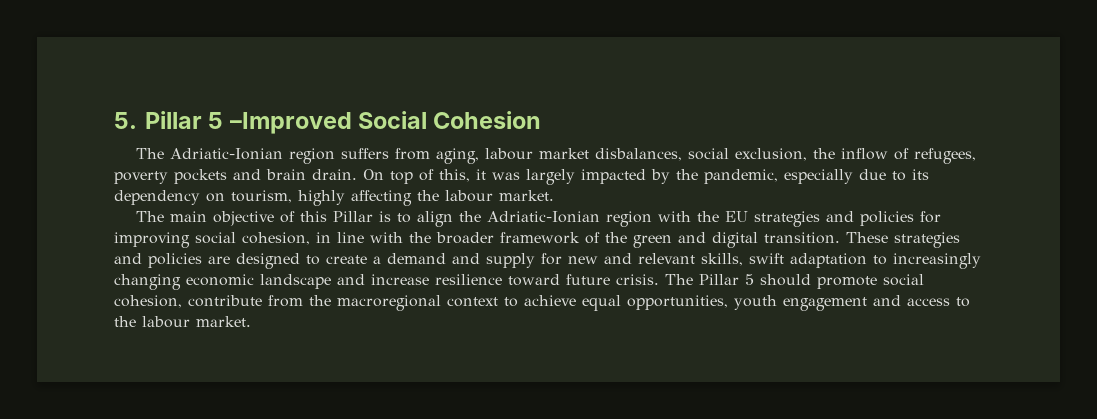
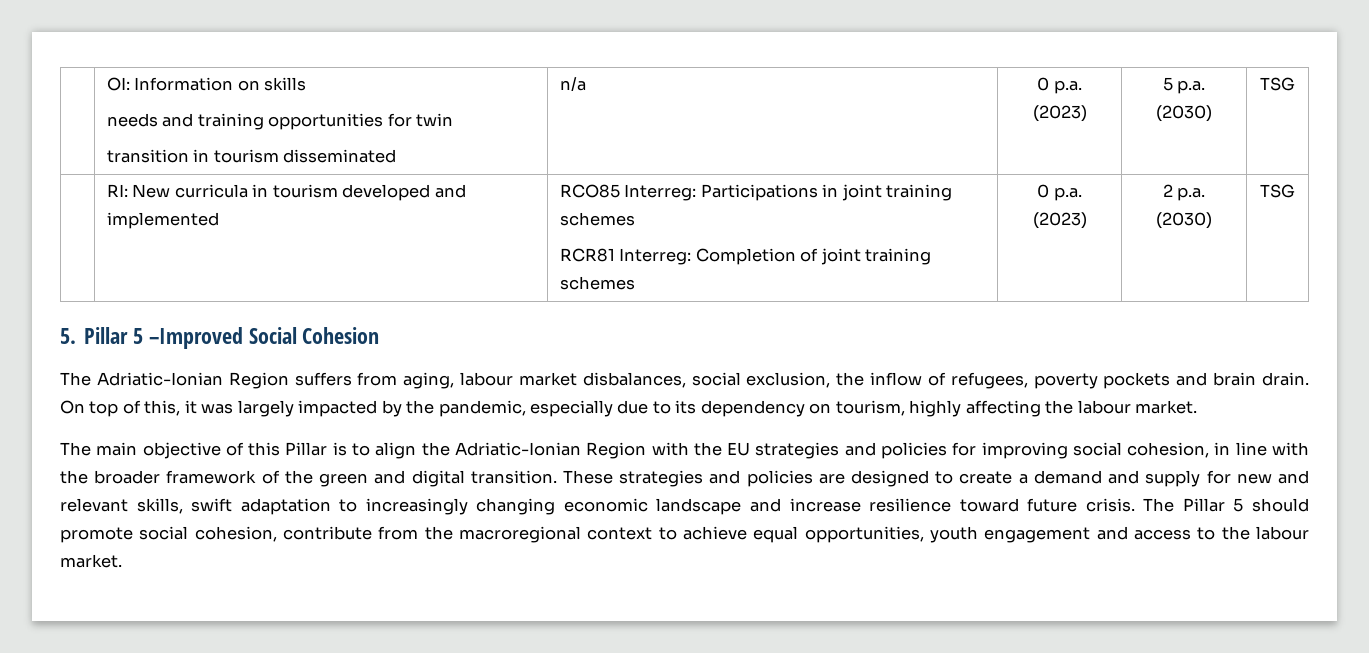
+ | OI: Information on skills
+ needs and training opportunities for twin
+ transition in tourism disseminated | n/a | 0 p.a. (2023) | 5 p.a. (2030) | TSG
+ | RI: New curricula in tourism developed and implemented | RCO85 Interreg: Participations in joint training schemes
+ RCR81 Interreg: Completion of joint training schemes | 0 p.a. (2023) | 2 p.a. (2030) | TSG
- The Adriatic-Ionian region suffers from aging, labour market disbalances, social exclusion, the inflow of refugees, poverty pockets and brain drain.
+ The Adriatic-Ionian Region suffers from aging, labour market disbalances, social exclusion, the inflow of refugees, poverty pockets and brain drain.
- The main objective of this Pillar is to align the Adriatic-Ionian region with the EU strategies and policies for improving social cohesion, in line with the broader framework of the green and digital transition.
+ The main objective of this Pillar is to align the Adriatic-Ionian Region with the EU strategies and policies for improving social cohesion, in line with the broader framework of the green and digital transition.

